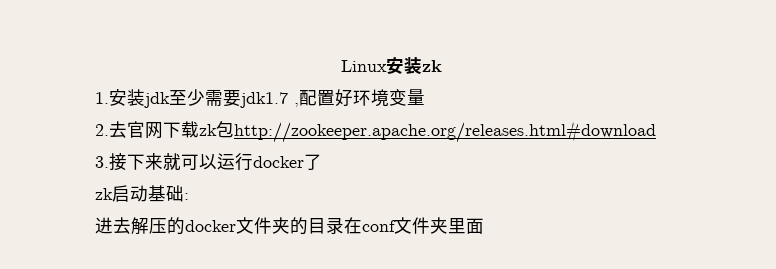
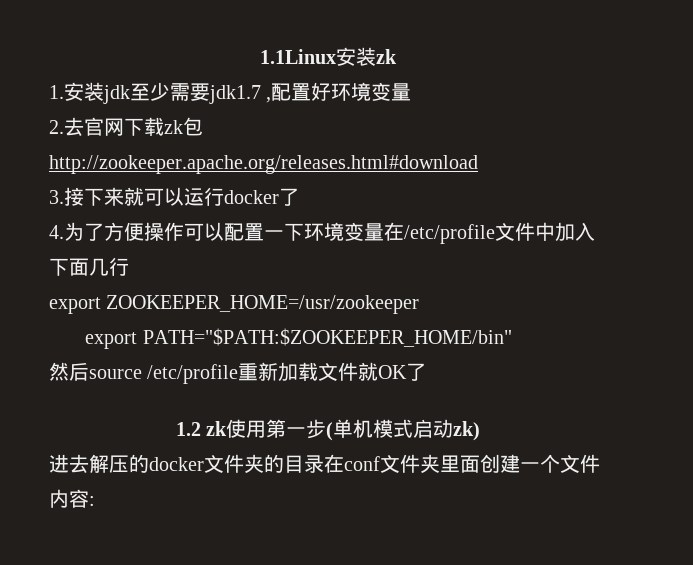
- Linux安装zk
+ 1.1Linux安装zk
- zk启动基础:
+ 4.为了方便操作可以配置一下环境变量在/etc/profile文件中加入下面几行
+ export ZOOKEEPER_HOME=/usr/zookeeper
+ export PATH="$PATH:$ZOOKEEPER_HOME/bin"
+ 然后source /etc/profile重新加载文件就OK了
+ 1.2 zk使用第一步(单机模式启动zk)
- 进去解压的docker文件夹的目录在conf文件夹里面
+ 进去解压的docker文件夹的目录在conf文件夹里面创建一个文件内容:

